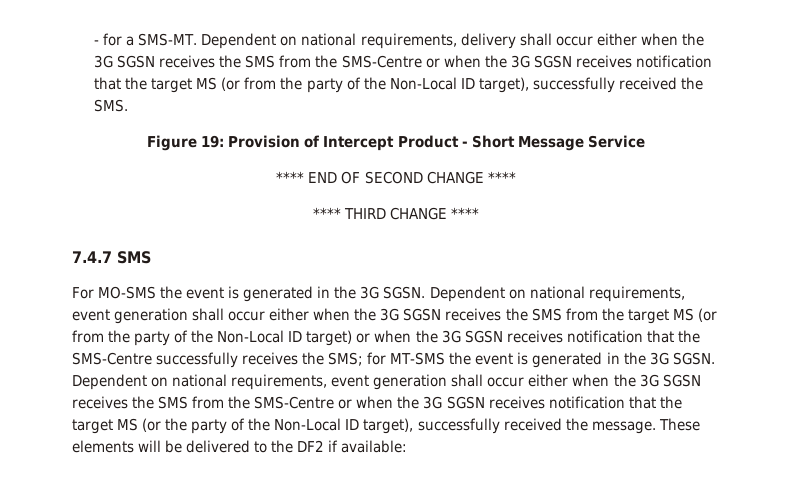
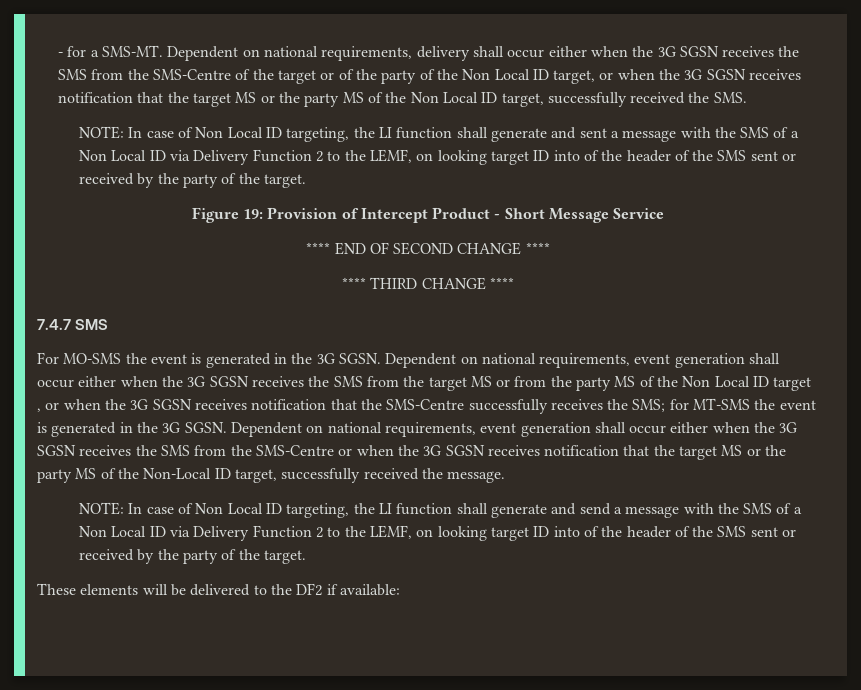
- Dependent on national requirements, delivery shall occur either when the 3G SGSN receives the SMS from the SMS-Centre or when the 3G SGSN receives notification that the target MS (or from the party of the Non-Local ID target), successfully received the SMS.
+ Dependent on national requirements, delivery shall occur either when the 3G SGSN receives the SMS from the SMS-Centre of the target or of the party of the Non Local ID target, or when the 3G SGSN receives notification that the target MS or the party MS of the Non Local ID target, successfully received the SMS.
+ NOTE: In case of Non Local ID targeting, the LI function shall generate and sent a message with the SMS of a Non Local ID via Delivery Function 2 to the LEMF, on looking target ID into of the header of the SMS sent or received by the party of the target.
- Dependent on national requirements, event generation shall occur either when the 3G SGSN receives the SMS from the target MS (or from the party of the Non-Local ID target) or when the 3G SGSN receives notification that the SMS-Centre successfully receives the SMS; for MT-SMS the event is generated in the 3G SGSN.
+ Dependent on national requirements, event generation shall occur either when the 3G SGSN receives the SMS from the target MS or from the party MS of the Non Local ID target , or when the 3G SGSN receives notification that the SMS-Centre successfully receives the SMS; for MT-SMS the event is generated in the 3G SGSN.
- Dependent on national requirements, event generation shall occur either when the 3G SGSN receives the SMS from the SMS-Centre or when the 3G SGSN receives notification that the target MS (or the party of the Non-Local ID target), successfully received the message. These elements will be delivered to the DF2 if available:
+ Dependent on national requirements, event generation shall occur either when the 3G SGSN receives the SMS from the SMS-Centre or when the 3G SGSN receives notification that the target MS or the party MS of the Non-Local ID target, successfully received the message.
+ NOTE: In case of Non Local ID targeting, the LI function shall generate and send a message with the SMS of a Non Local ID via Delivery Function 2 to the LEMF, on looking target ID into of the header of the SMS sent or received by the party of the target.
+ These elements will be delivered to the DF2 if available:

